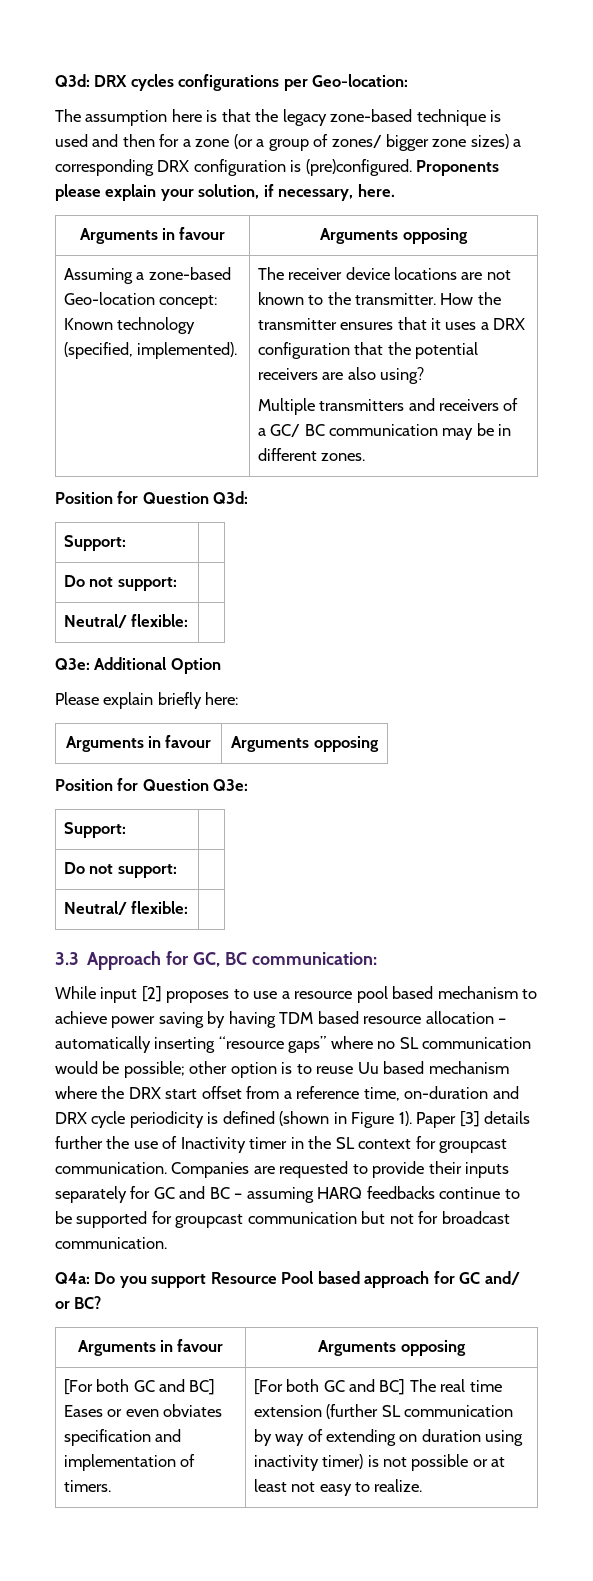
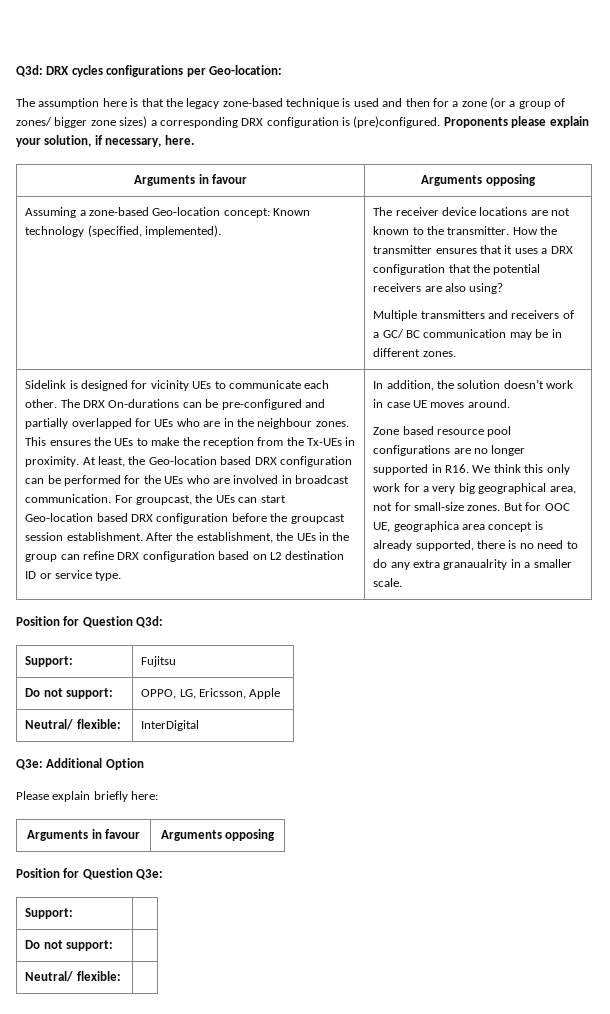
+ Sidelink is designed for vicinity UEs to communicate each other. The DRX On-durations can be pre-configured and partially overlapped for UEs who are in the neighbour zones. This ensures the UEs to make the reception from the Tx-UEs in proximity. At least, the Geo-location based DRX configuration can be performed for the UEs who are involved in broadcast communication. For groupcast, the UEs can start Geo-location based DRX configuration before the groupcast session establishment. After the establishment, the UEs in the group can refine DRX configuration based on L2 destination ID or service type. | In addition, the solution doesn’t work in case UE moves around.
+ Zone based resource pool configurations are no longer supported in R16. We think this only work for a very big geographical area, not for small-size zones. But for OOC UE, geographica area concept is already supported, there is no need to do any extra granaualrity in a smaller scale.
  Position for Question Q3d:
- Support: |
- Do not support: |
- Neutral/ flexible: |
+ Support: | Fujitsu
+ Do not support: | OPPO, LG, Ericsson, Apple
+ Neutral/ flexible: | InterDigital
- 3.3 Approach for GC, BC communication:
- While input [2] proposes to use a resource pool based mechanism to achieve power saving by having TDM based resource allocation – automatically inserting “resource gaps” where no SL communication would be possible; other option is to reuse Uu based mechanism where the DRX start offset from a reference time, on-duration and DRX cycle periodicity is defined (shown in Figure 1). Paper [3] details further the use of Inactivity timer in the SL context for groupcast communication. Companies are requested to provide their inputs separately for GC and BC – assuming HARQ feedbacks continue to be supported for groupcast communication but not for broadcast communication.
- Q4a: Do you support Resource Pool based approach for GC and/ or BC?
- Arguments in favour | Arguments opposing
- [For both GC and BC] Eases or even obviates specification and implementation of timers. | [For both GC and BC] The real time extension (further SL communication by way of extending on duration using inactivity timer) is not possible or at least not easy to realize.

